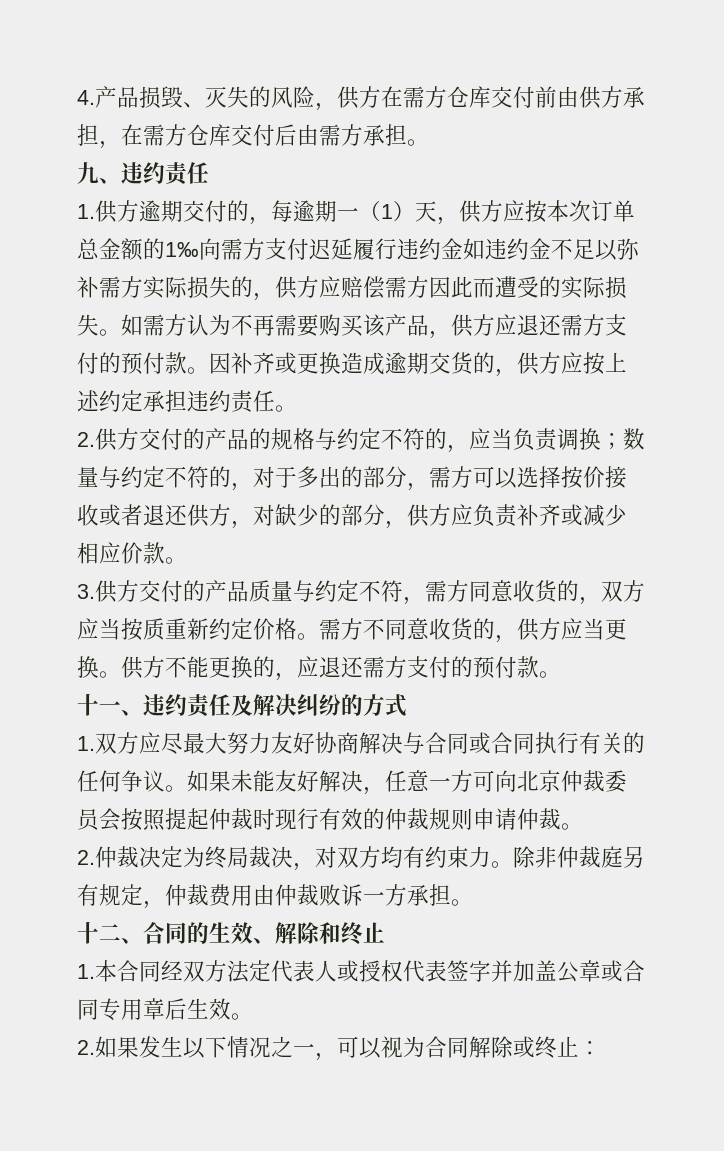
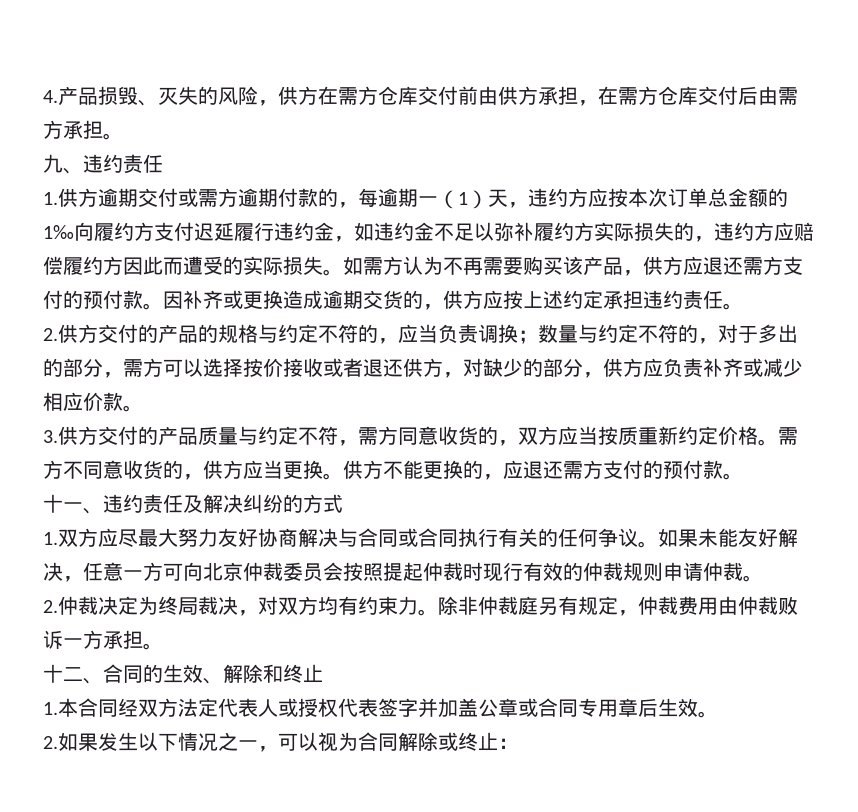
- 1.供方逾期交付的，每逾期一（1）天，供方应按本次订单总金额的1‰向需方支付迟延履行违约金如违约金不足以弥补需方实际损失的，供方应赔偿需方因此而遭受的实际损失。
+ 1.供方逾期交付或需方逾期付款的，每逾期一（1）天，违约方应按本次订单总金额的1‰向履约方支付迟延履行违约金，如违约金不足以弥补履约方实际损失的，违约方应赔偿履约方因此而遭受的实际损失。

